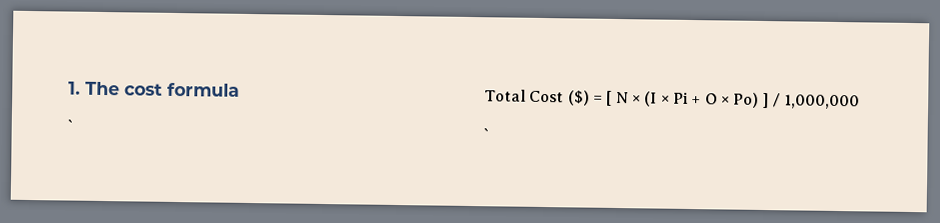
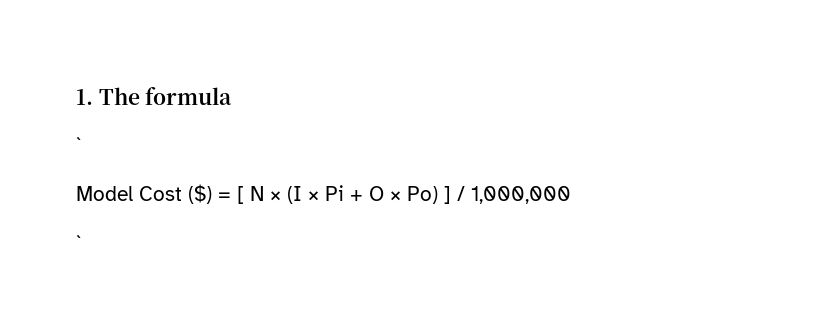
- 1. The cost formula
+ 1. The formula
- Total Cost ($) = [ N × (I × Pi + O × Po) ] / 1,000,000
+ Model Cost ($) = [ N × (I × Pi + O × Po) ] / 1,000,000

